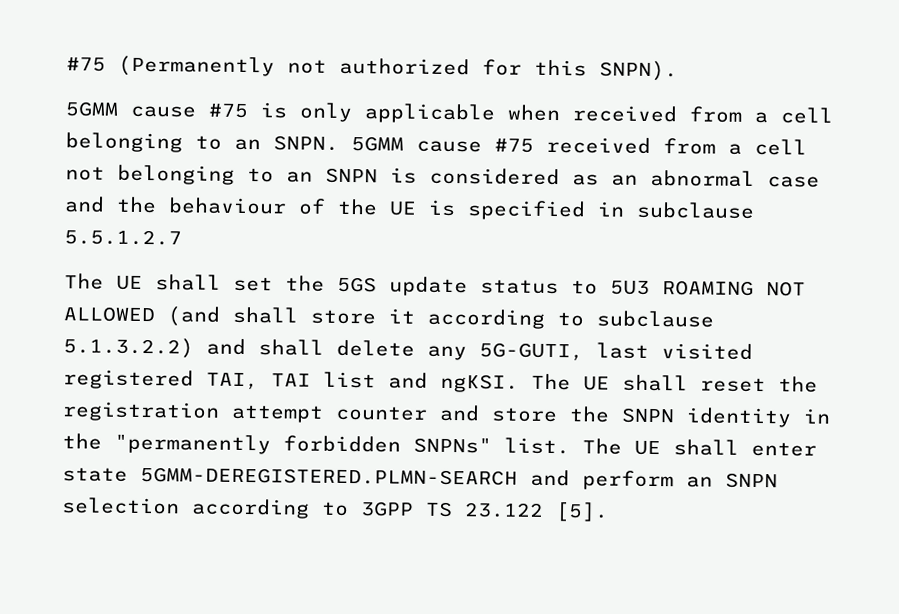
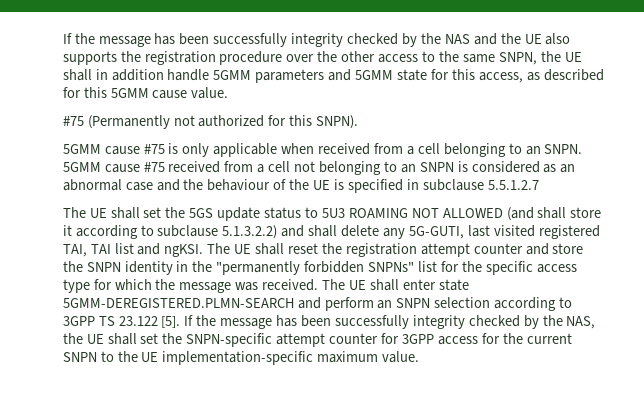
+ If the message has been successfully integrity checked by the NAS and the UE also supports the registration procedure over the other access to the same SNPN, the UE shall in addition handle 5GMM parameters and 5GMM state for this access, as described for this 5GMM cause value.
- The UE shall reset the registration attempt counter and store the SNPN identity in the "permanently forbidden SNPNs" list.
+ The UE shall reset the registration attempt counter and store the SNPN identity in the "permanently forbidden SNPNs" list for the specific access type for which the message was received.
+ If the message has been successfully integrity checked by the NAS, the UE shall set the SNPN-specific attempt counter for 3GPP access for the current SNPN to the UE implementation-specific maximum value.

